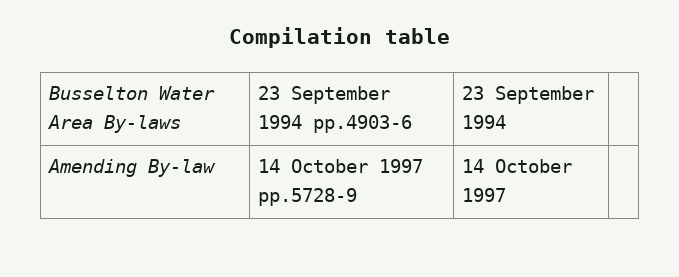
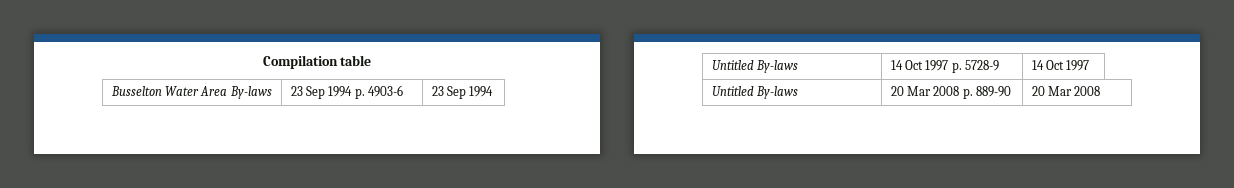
- Busselton Water Area By-laws | 23 September 1994 pp.4903-6 | 23 September 1994 |
- Amending By-law | 14 October 1997 pp.5728-9 | 14 October 1997 |
+ Busselton Water Area By-laws | 23 Sep 1994 p. 4903-6 | 23 Sep 1994
+ Untitled By-laws | 14 Oct 1997 p. 5728-9 | 14 Oct 1997
+ Untitled By-laws | 20 Mar 2008 p. 889-90 | 20 Mar 2008

